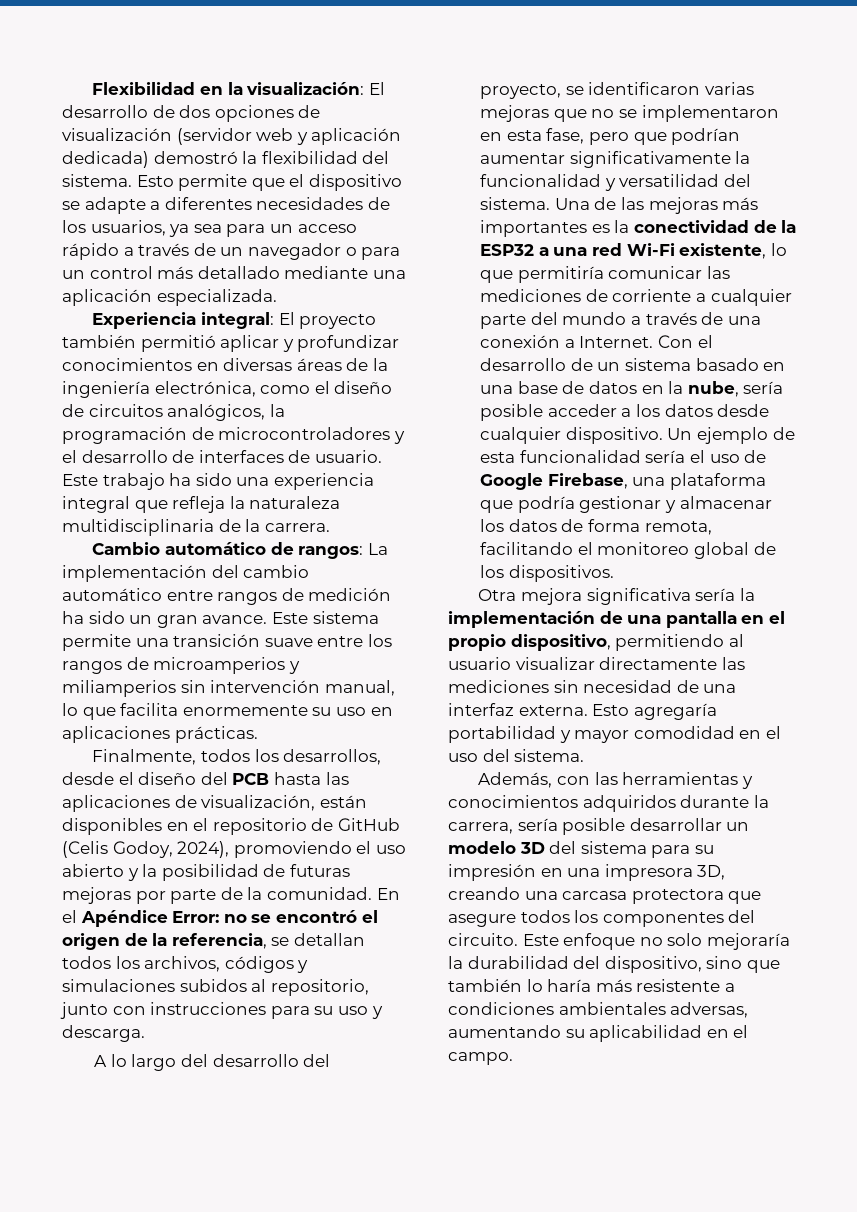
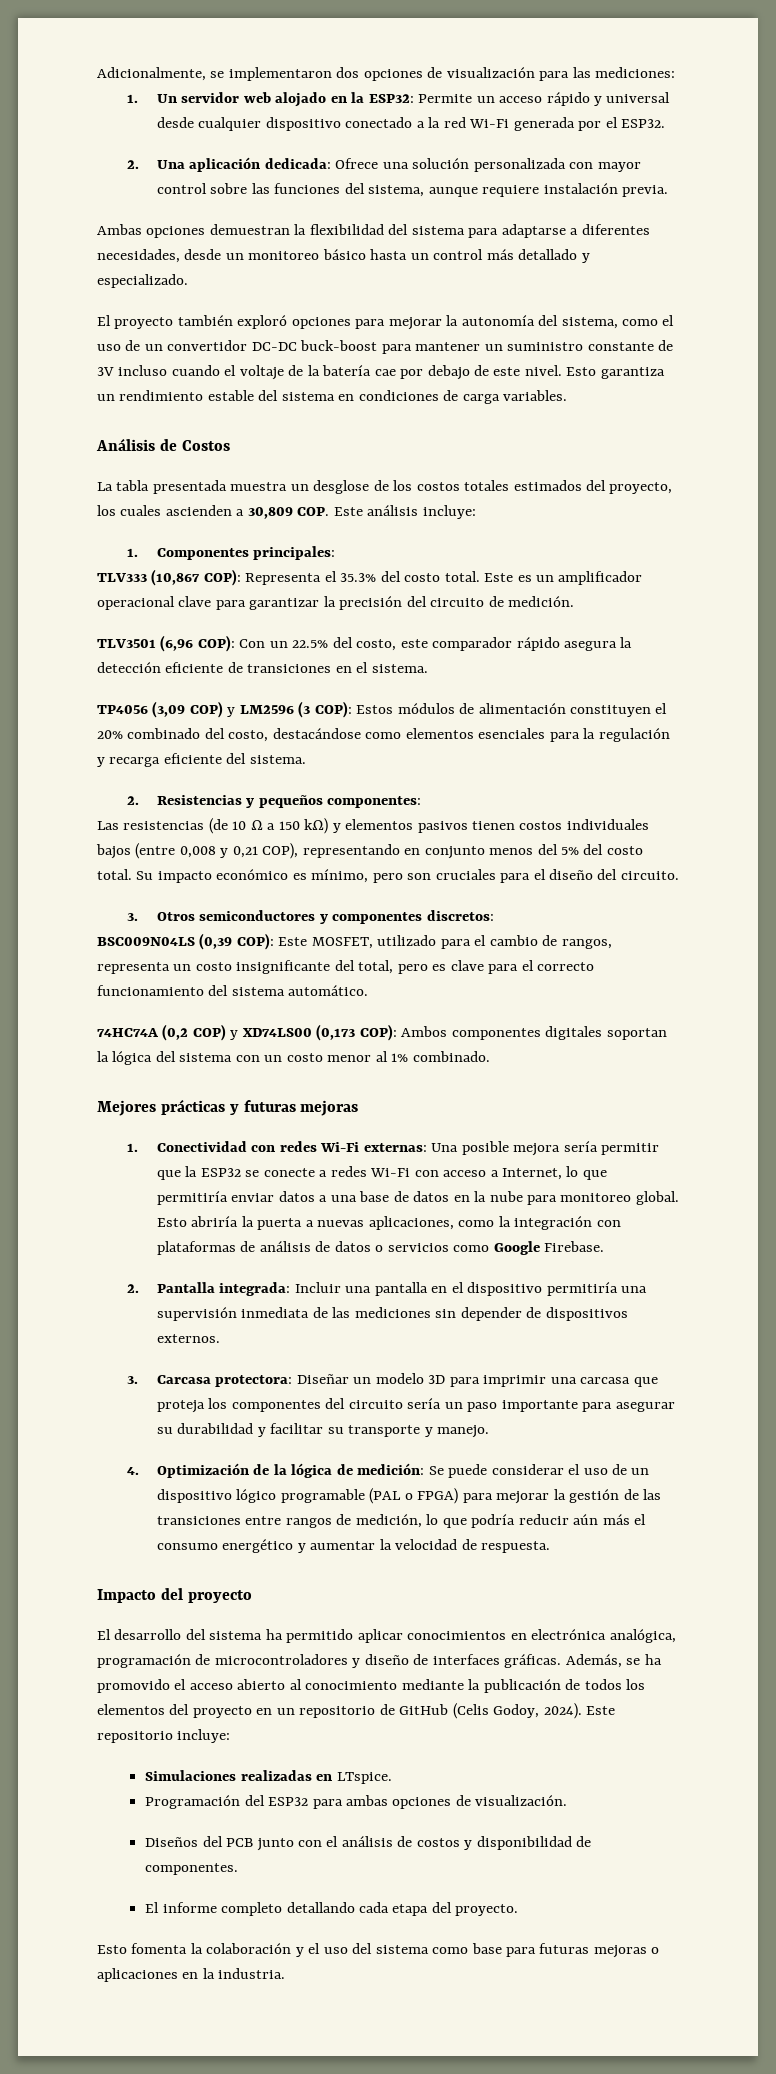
- Flexibilidad en la visualización: El desarrollo de dos opciones de visualización (servidor web y aplicación dedicada) demostró la flexibilidad del sistema. Esto permite que el dispositivo se adapte a diferentes necesidades de los usuarios, ya sea para un acceso rápido a través de un navegador o para un control más detallado mediante una aplicación especializada.
- Experiencia integral: El proyecto también permitió aplicar y profundizar conocimientos en diversas áreas de la ingeniería electrónica, como el diseño de circuitos analógicos, la programación de microcontroladores y el desarrollo de interfaces de usuario. Este trabajo ha sido una experiencia integral que refleja la naturaleza multidisciplinaria de la carrera.
- Cambio automático de rangos: La implementación del cambio automático entre rangos de medición ha sido un gran avance. Este sistema permite una transición suave entre los rangos de microamperios y miliamperios sin intervención manual, lo que facilita enormemente su uso en aplicaciones prácticas.
- Finalmente, todos los desarrollos, desde el diseño del PCB hasta las aplicaciones de visualización, están disponibles en el repositorio de GitHub (Celis Godoy, 2024), promoviendo el uso abierto y la posibilidad de futuras mejoras por parte de la comunidad. En el Apéndice Error: no se encontró el origen de la referencia, se detallan todos los archivos, códigos y simulaciones subidos al repositorio, junto con instrucciones para su uso y descarga.
- A lo largo del desarrollo del proyecto, se identificaron varias mejoras que no se implementaron en esta fase, pero que podrían aumentar significativamente la funcionalidad y versatilidad del sistema. Una de las mejoras más importantes es la conectividad de la ESP32 a una red Wi-Fi existente, lo que permitiría comunicar las mediciones de corriente a cualquier parte del mundo a través de una conexión a Internet. Con el desarrollo de un sistema basado en una base de datos en la nube, sería posible acceder a los datos desde cualquier dispositivo. Un ejemplo de esta funcionalidad sería el uso de Google Firebase, una plataforma que podría gestionar y almacenar los datos de forma remota, facilitando el monitoreo global de los dispositivos.
- Otra mejora significativa sería la implementación de una pantalla en el propio dispositivo, permitiendo al usuario visualizar directamente las mediciones sin necesidad de una interfaz externa. Esto agregaría portabilidad y mayor comodidad en el uso del sistema.
- Además, con las herramientas y conocimientos adquiridos durante la carrera, sería posible desarrollar un modelo 3D del sistema para su impresión en una impresora 3D, creando una carcasa protectora que asegure todos los componentes del circuito. Este enfoque no solo mejoraría la durabilidad del dispositivo, sino que también lo haría más resistente a condiciones ambientales adversas, aumentando su aplicabilidad en el campo.
+ Adicionalmente, se implementaron dos opciones de visualización para las mediciones:
+ 1. Un servidor web alojado en la ESP32: Permite un acceso rápido y universal desde cualquier dispositivo conectado a la red Wi-Fi generada por el ESP32.
+ 2. Una aplicación dedicada: Ofrece una solución personalizada con mayor control sobre las funciones del sistema, aunque requiere instalación previa.
+ Ambas opciones demuestran la flexibilidad del sistema para adaptarse a diferentes necesidades, desde un monitoreo básico hasta un control más detallado y especializado.
+ El proyecto también exploró opciones para mejorar la autonomía del sistema, como el uso de un convertidor DC-DC buck-boost para mantener un suministro constante de 3V incluso cuando el voltaje de la batería cae por debajo de este nivel. Esto garantiza un rendimiento estable del sistema en condiciones de carga variables.
+ Análisis de Costos
+ La tabla presentada muestra un desglose de los costos totales estimados del proyecto, los cuales ascienden a 30,809 COP. Este análisis incluye:
+ 1. Componentes principales:
+ TLV333 (10,867 COP): Representa el 35.3% del costo total. Este es un amplificador operacional clave para garantizar la precisión del circuito de medición.
+ TLV3501 (6,96 COP): Con un 22.5% del costo, este comparador rápido asegura la detección eficiente de transiciones en el sistema.
+ TP4056 (3,09 COP) y LM2596 (3 COP): Estos módulos de alimentación constituyen el 20% combinado del costo, destacándose como elementos esenciales para la regulación y recarga eficiente del sistema.
+ 2. Resistencias y pequeños componentes:
+ Las resistencias (de 10 Ω a 150 kΩ) y elementos pasivos tienen costos individuales bajos (entre 0,008 y 0,21 COP), representando en conjunto menos del 5% del costo total. Su impacto económico es mínimo, pero son cruciales para el diseño del circuito.
+ 3. Otros semiconductores y componentes discretos:
+ BSC009N04LS (0,39 COP): Este MOSFET, utilizado para el cambio de rangos, representa un costo insignificante del total, pero es clave para el correcto funcionamiento del sistema automático.
+ 74HC74A (0,2 COP) y XD74LS00 (0,173 COP): Ambos componentes digitales soportan la lógica del sistema con un costo menor al 1% combinado.
+ Mejores prácticas y futuras mejoras
+ 1. Conectividad con redes Wi-Fi externas: Una posible mejora sería permitir que la ESP32 se conecte a redes Wi-Fi con acceso a Internet, lo que permitiría enviar datos a una base de datos en la nube para monitoreo global. Esto abriría la puerta a nuevas aplicaciones, como la integración con plataformas de análisis de datos o servicios como Google Firebase.
+ 2. Pantalla integrada: Incluir una pantalla en el dispositivo permitiría una supervisión inmediata de las mediciones sin depender de dispositivos externos.
+ 3. Carcasa protectora: Diseñar un modelo 3D para imprimir una carcasa que proteja los componentes del circuito sería un paso importante para asegurar su durabilidad y facilitar su transporte y manejo.
+ 4. Optimización de la lógica de medición: Se puede considerar el uso de un dispositivo lógico programable (PAL o FPGA) para mejorar la gestión de las transiciones entre rangos de medición, lo que podría reducir aún más el consumo energético y aumentar la velocidad de respuesta.
+ Impacto del proyecto
+ El desarrollo del sistema ha permitido aplicar conocimientos en electrónica analógica, programación de microcontroladores y diseño de interfaces gráficas. Además, se ha promovido el acceso abierto al conocimiento mediante la publicación de todos los elementos del proyecto en un repositorio de GitHub (Celis Godoy, 2024). Este repositorio incluye:
+ Simulaciones realizadas en LTspice.
+ Programación del ESP32 para ambas opciones de visualización.
+ Diseños del PCB junto con el análisis de costos y disponibilidad de componentes.
+ El informe completo detallando cada etapa del proyecto.
+ Esto fomenta la colaboración y el uso del sistema como base para futuras mejoras o aplicaciones en la industria.

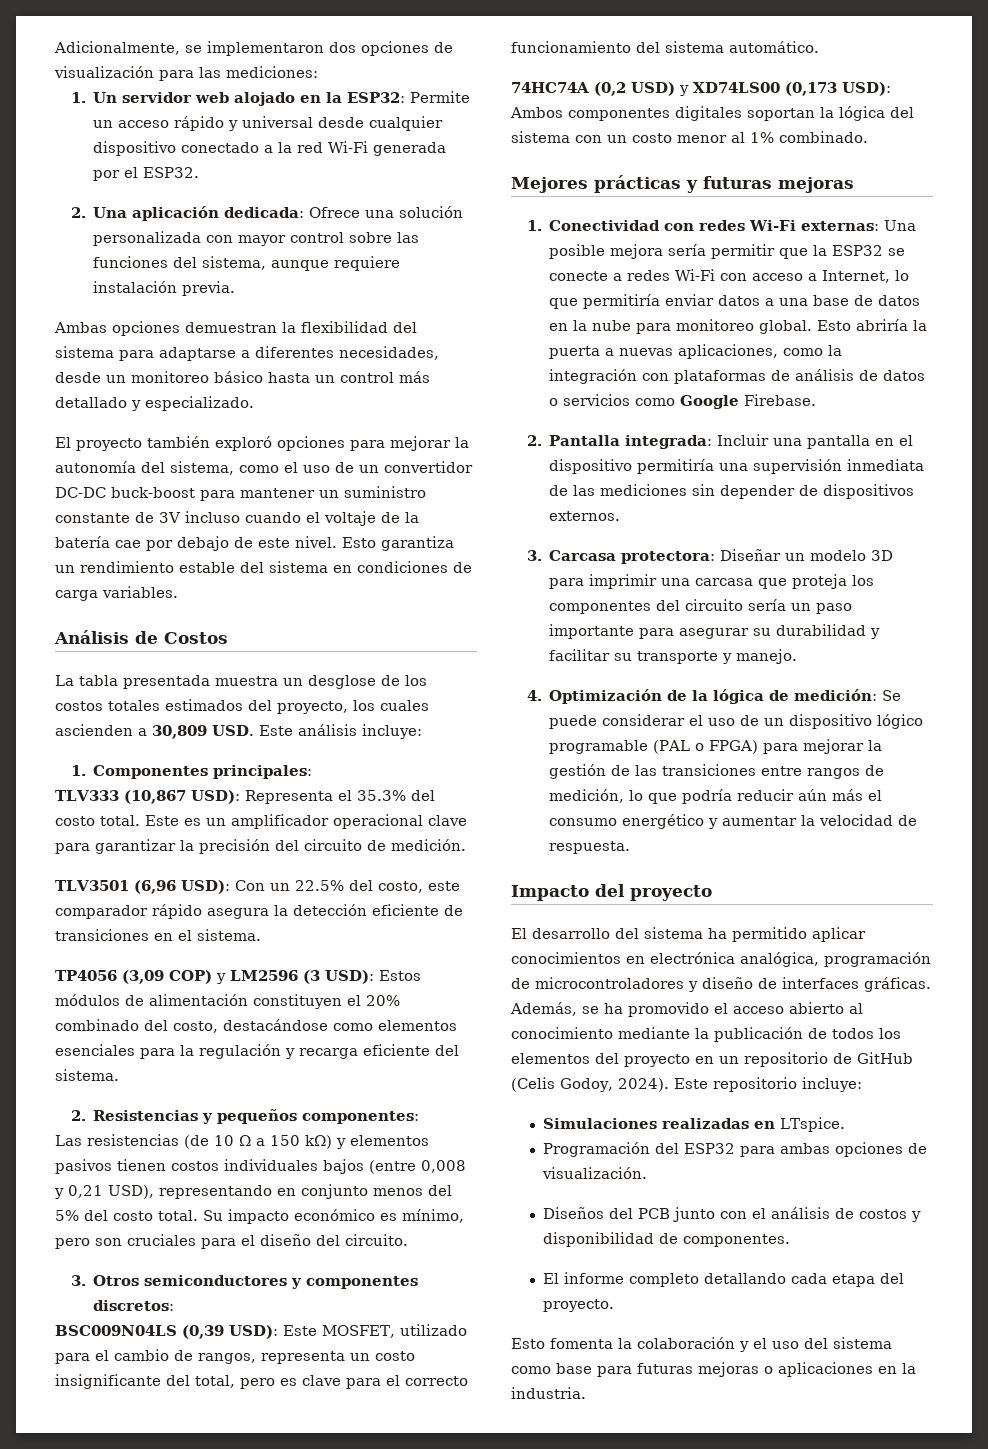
- La tabla presentada muestra un desglose de los costos totales estimados del proyecto, los cuales ascienden a 30,809 COP. Este análisis incluye:
+ La tabla presentada muestra un desglose de los costos totales estimados del proyecto, los cuales ascienden a 30,809 USD. Este análisis incluye:
- TLV333 (10,867 COP): Representa el 35.3% del costo total.
+ TLV333 (10,867 USD): Representa el 35.3% del costo total.
- TLV3501 (6,96 COP): Con un 22.5% del costo, este comparador rápido asegura la detección eficiente de transiciones en el sistema.
+ TLV3501 (6,96 USD): Con un 22.5% del costo, este comparador rápido asegura la detección eficiente de transiciones en el sistema.
- TP4056 (3,09 COP) y LM2596 (3 COP): Estos módulos de alimentación constituyen el 20% combinado del costo, destacándose como elementos esenciales para la regulación y recarga eficiente del sistema.
+ TP4056 (3,09 COP) y LM2596 (3 USD): Estos módulos de alimentación constituyen el 20% combinado del costo, destacándose como elementos esenciales para la regulación y recarga eficiente del sistema.
- Las resistencias (de 10 Ω a 150 kΩ) y elementos pasivos tienen costos individuales bajos (entre 0,008 y 0,21 COP), representando en conjunto menos del 5% del costo total.
+ Las resistencias (de 10 Ω a 150 kΩ) y elementos pasivos tienen costos individuales bajos (entre 0,008 y 0,21 USD), representando en conjunto menos del 5% del costo total.
- BSC009N04LS (0,39 COP): Este MOSFET, utilizado para el cambio de rangos, representa un costo insignificante del total, pero es clave para el correcto funcionamiento del sistema automático.
+ BSC009N04LS (0,39 USD): Este MOSFET, utilizado para el cambio de rangos, representa un costo insignificante del total, pero es clave para el correcto funcionamiento del sistema automático.
- 74HC74A (0,2 COP) y XD74LS00 (0,173 COP): Ambos componentes digitales soportan la lógica del sistema con un costo menor al 1% combinado.
+ 74HC74A (0,2 USD) y XD74LS00 (0,173 USD): Ambos componentes digitales soportan la lógica del sistema con un costo menor al 1% combinado.

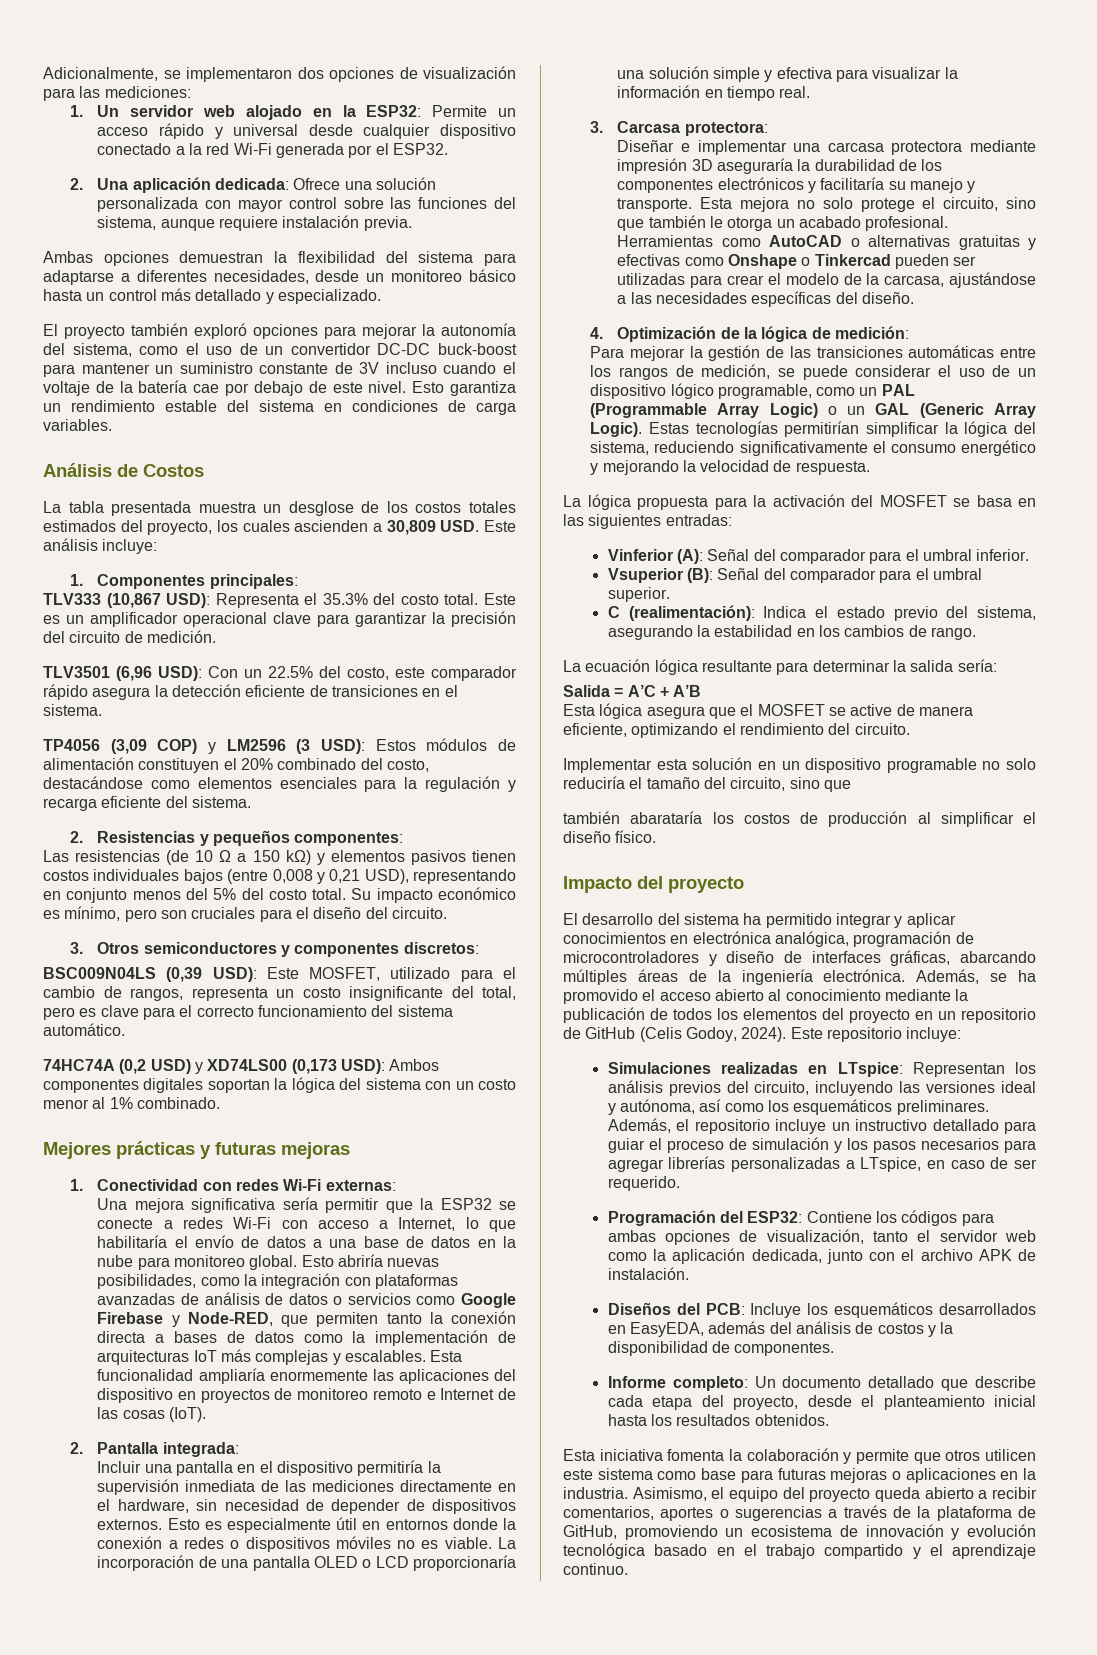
- 1. Conectividad con redes Wi-Fi externas: Una posible mejora sería permitir que la ESP32 se conecte a redes Wi-Fi con acceso a Internet, lo que permitiría enviar datos a una base de datos en la nube para monitoreo global.
+ 1. Conectividad con redes Wi-Fi externas:
+ Una mejora significativa sería permitir que la ESP32 se conecte a redes Wi-Fi con acceso a Internet, lo que habilitaría el envío de datos a una base de datos en la nube para monitoreo global.
- Esto abriría la puerta a nuevas aplicaciones, como la integración con plataformas de análisis de datos o servicios como Google Firebase.
+ Esto abriría nuevas posibilidades, como la integración con plataformas avanzadas de análisis de datos o servicios como Google Firebase y Node-RED, que permiten tanto la conexión directa a bases de datos como la implementación de arquitecturas IoT más complejas y escalables. Esta funcionalidad ampliaría enormemente las aplicaciones del dispositivo en proyectos de monitoreo remoto e Internet de las cosas (IoT).
- 2. Pantalla integrada: Incluir una pantalla en el dispositivo permitiría una supervisión inmediata de las mediciones sin depender de dispositivos externos.
- 3. Carcasa protectora: Diseñar un modelo 3D para imprimir una carcasa que proteja los componentes del circuito sería un paso importante para asegurar su durabilidad y facilitar su transporte y manejo.
+ 2. Pantalla integrada:
+ Incluir una pantalla en el dispositivo permitiría la supervisión inmediata de las mediciones directamente en el hardware, sin necesidad de depender de dispositivos externos. Esto es especialmente útil en entornos donde la conexión a redes o dispositivos móviles no es viable. La incorporación de una pantalla OLED o LCD proporcionaría una solución simple y efectiva para visualizar la información en tiempo real.
+ 3. Carcasa protectora:
+ Diseñar e implementar una carcasa protectora mediante impresión 3D aseguraría la durabilidad de los componentes electrónicos y facilitaría su manejo y transporte. Esta mejora no solo protege el circuito, sino que también le otorga un acabado profesional. Herramientas como AutoCAD o alternativas gratuitas y efectivas como Onshape o Tinkercad pueden ser utilizadas para crear el modelo de la carcasa, ajustándose a las necesidades específicas del diseño.
- 4. Optimización de la lógica de medición: Se puede considerar el uso de un dispositivo lógico programable (PAL o FPGA) para mejorar la gestión de las transiciones entre rangos de medición, lo que podría reducir aún más el consumo energético y aumentar la velocidad de respuesta.
+ 4. Optimización de la lógica de medición:
+ Para mejorar la gestión de las transiciones automáticas entre los rangos de medición, se puede considerar el uso de un dispositivo lógico programable, como un PAL (Programmable Array Logic) o un GAL (Generic Array Logic). Estas tecnologías permitirían simplificar la lógica del sistema, reduciendo significativamente el consumo energético y mejorando la velocidad de respuesta.
+ La lógica propuesta para la activación del MOSFET se basa en las siguientes entradas:
+ Vinferior (A): Señal del comparador para el umbral inferior.
+ Vsuperior (B): Señal del comparador para el umbral superior.
+ C (realimentación): Indica el estado previo del sistema, asegurando la estabilidad en los cambios de rango.
+ La ecuación lógica resultante para determinar la salida sería:
+ Salida = A’C + A’B
+ Esta lógica asegura que el MOSFET se active de manera eficiente, optimizando el rendimiento del circuito.
+ Implementar esta solución en un dispositivo programable no solo reduciría el tamaño del circuito, sino que
+ también abarataría los costos de producción al simplificar el diseño físico.
- El desarrollo del sistema ha permitido aplicar conocimientos en electrónica analógica, programación de microcontroladores y diseño de interfaces gráficas.
+ El desarrollo del sistema ha permitido integrar y aplicar conocimientos en electrónica analógica, programación de microcontroladores y diseño de interfaces gráficas, abarcando múltiples áreas de la ingeniería electrónica.
- Simulaciones realizadas en LTspice.
- Programación del ESP32 para ambas opciones de visualización.
- Diseños del PCB junto con el análisis de costos y disponibilidad de componentes.
+ Simulaciones realizadas en LTspice: Representan los análisis previos del circuito, incluyendo las versiones ideal y autónoma, así como los esquemáticos preliminares. Además, el repositorio incluye un instructivo detallado para guiar el proceso de simulación y los pasos necesarios para agregar librerías personalizadas a LTspice, en caso de ser requerido.
+ Programación del ESP32: Contiene los códigos para ambas opciones de visualización, tanto el servidor web como la aplicación dedicada, junto con el archivo APK de instalación.
+ Diseños del PCB: Incluye los esquemáticos desarrollados en EasyEDA, además del análisis de costos y la disponibilidad de componentes.
- El informe completo detallando cada etapa del proyecto.
- Esto fomenta la colaboración y el uso del sistema como base para futuras mejoras o aplicaciones en la industria.
+ Informe completo: Un documento detallado que describe cada etapa del proyecto, desde el planteamiento inicial hasta los resultados obtenidos.
+ Esta iniciativa fomenta la colaboración y permite que otros utilicen este sistema como base para futuras mejoras o aplicaciones en la industria.
+ Asimismo, el equipo del proyecto queda abierto a recibir comentarios, aportes o sugerencias a través de la plataforma de GitHub, promoviendo un ecosistema de innovación y evolución tecnológica basado en el trabajo compartido y el aprendizaje continuo.

